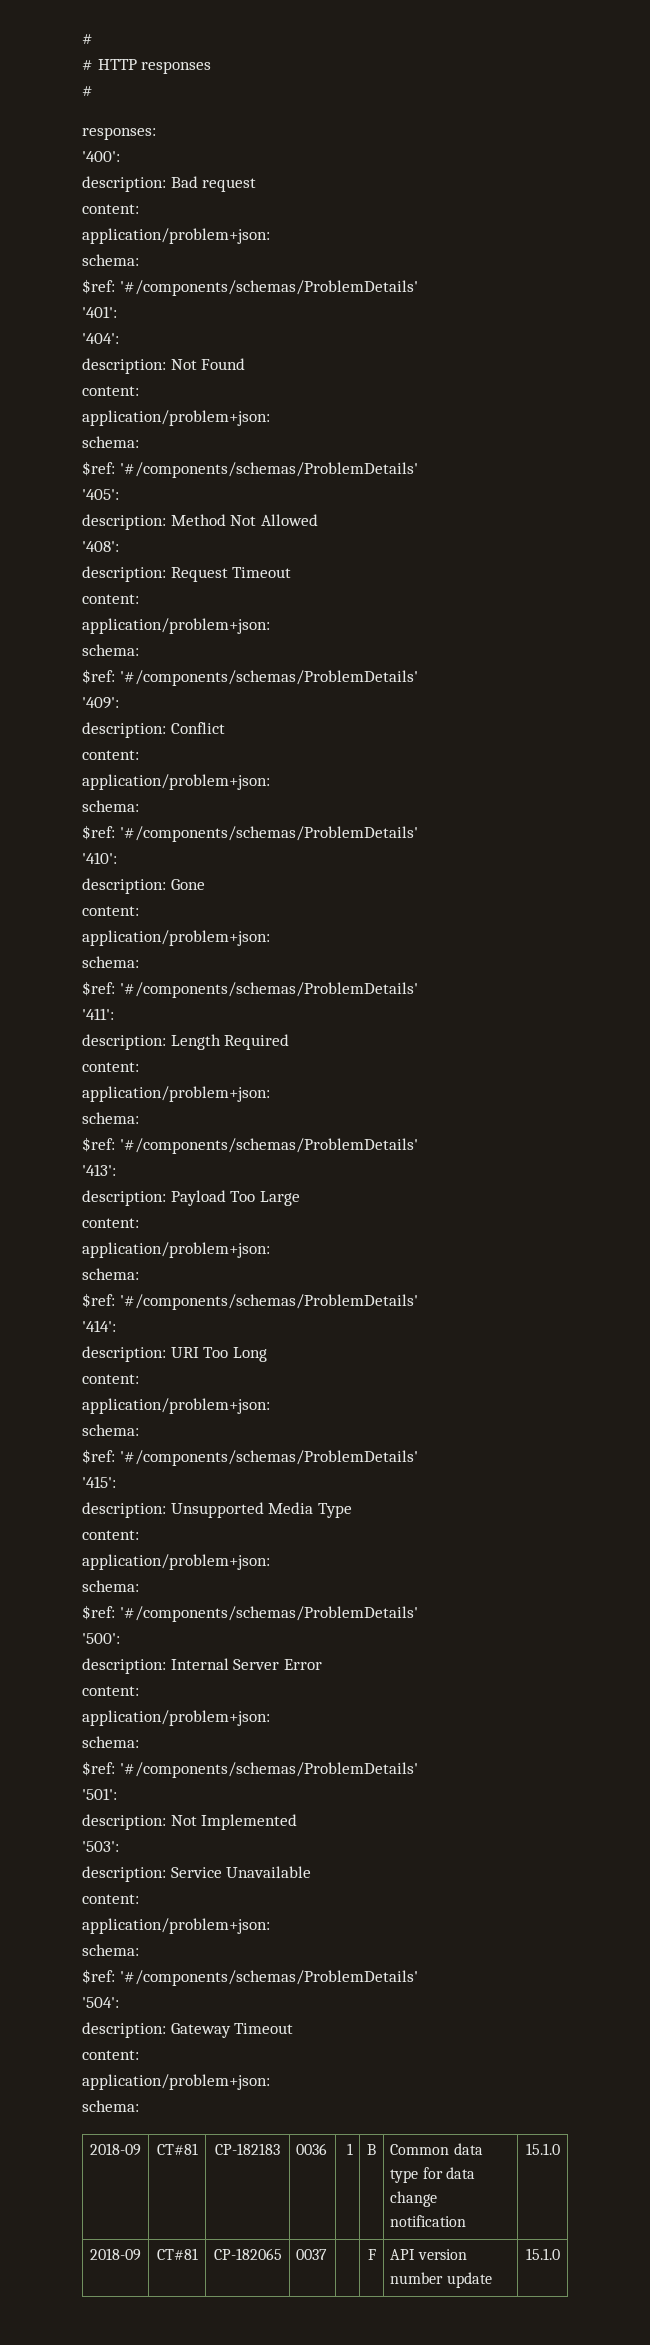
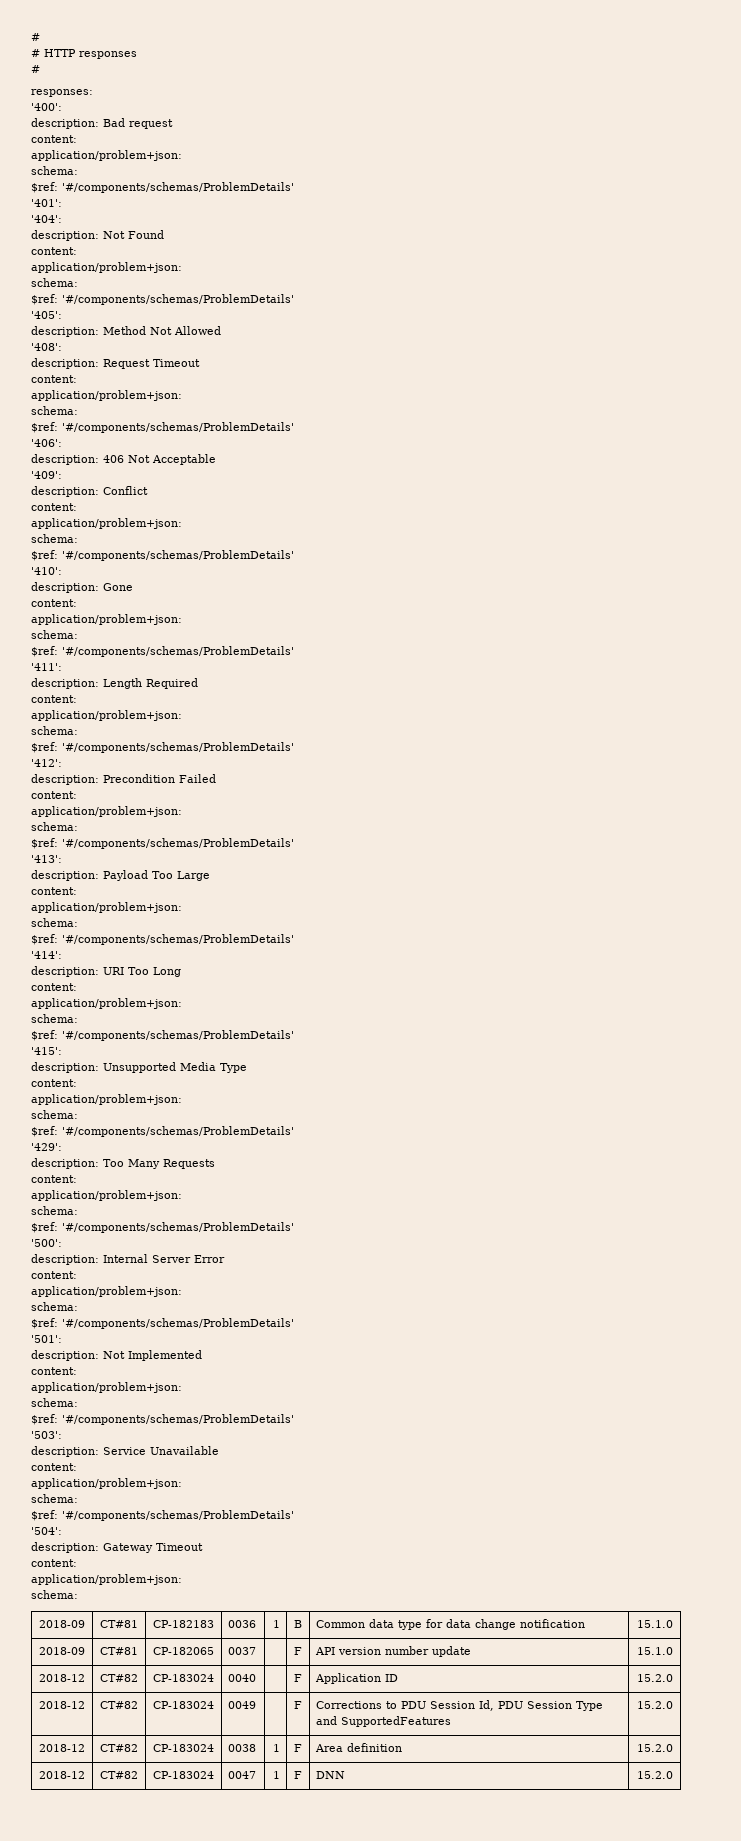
+ '406':
+ description: 406 Not Acceptable
+ '412':
+ description: Precondition Failed
+ content:
+ application/problem+json:
+ schema:
+ $ref: '#/components/schemas/ProblemDetails'
+ '429':
+ description: Too Many Requests
+ content:
+ application/problem+json:
+ schema:
+ $ref: '#/components/schemas/ProblemDetails'
  description: Not Implemented
+ content:
+ application/problem+json:
+ schema:
+ $ref: '#/components/schemas/ProblemDetails'
+ 2018-12 | CT#82 | CP-183024 | 0040 | | F | Application ID | 15.2.0
+ 2018-12 | CT#82 | CP-183024 | 0049 | | F | Corrections to PDU Session Id, PDU Session Type and SupportedFeatures | 15.2.0
+ 2018-12 | CT#82 | CP-183024 | 0038 | 1 | F | Area definition | 15.2.0
+ 2018-12 | CT#82 | CP-183024 | 0047 | 1 | F | DNN | 15.2.0

